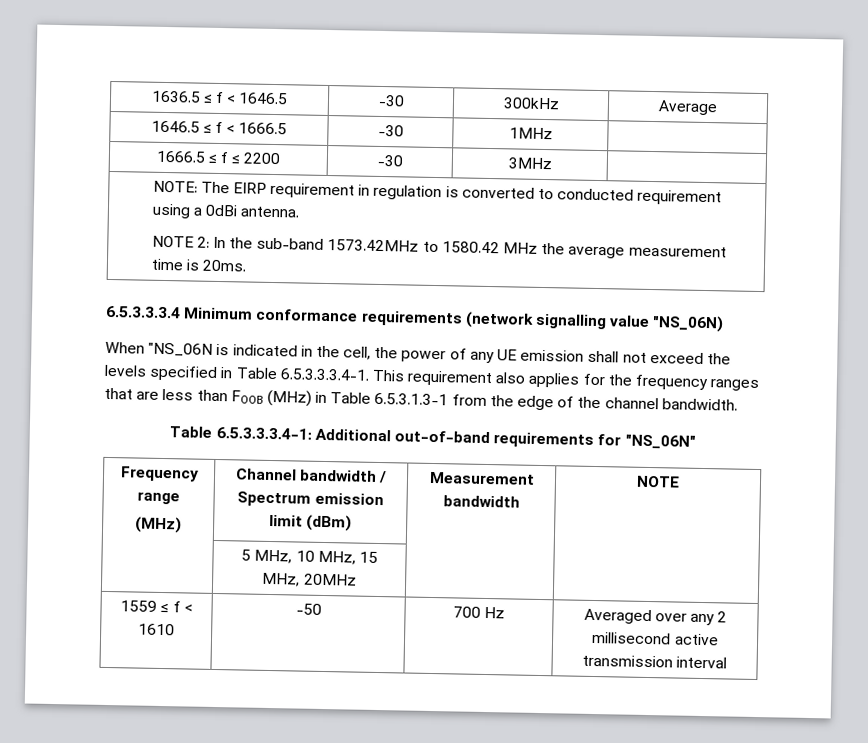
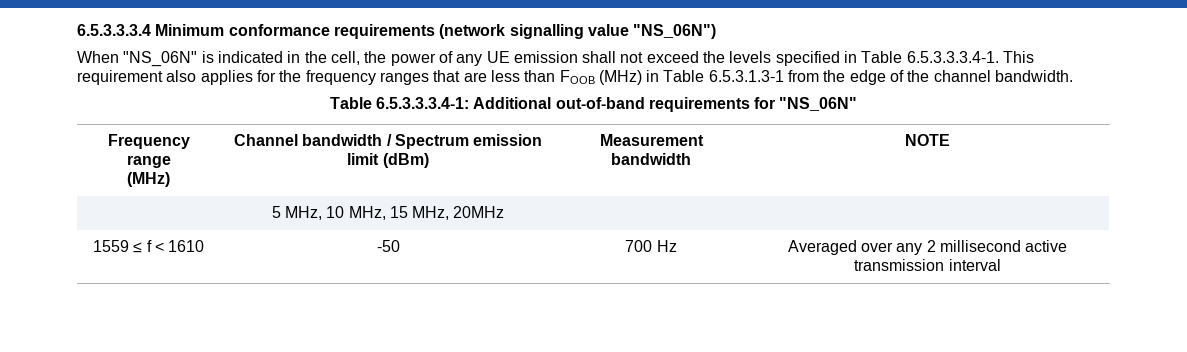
- 1636.5 ≤ f < 1646.5 | -30 | 300kHz | Average
- 1646.5 ≤ f < 1666.5 | -30 | 1MHz |
- 1666.5 ≤ f ≤ 2200 | -30 | 3MHz |
- NOTE: The EIRP requirement in regulation is converted to conducted requirement using a 0dBi antenna.
- NOTE 2: In the sub-band 1573.42MHz to 1580.42 MHz the average measurement time is 20ms.
- 6.5.3.3.3.4 Minimum conformance requirements (network signalling value "NS_06N)
+ 6.5.3.3.3.4 Minimum conformance requirements (network signalling value "NS_06N")
- When "NS_06N is indicated in the cell, the power of any UE emission shall not exceed the levels specified in Table 6.5.3.3.3.4-1. This requirement also applies for the frequency ranges that are less than FOOB (MHz) in Table 6.5.3.1.3-1 from the edge of the channel bandwidth.
+ When "NS_06N" is indicated in the cell, the power of any UE emission shall not exceed the levels specified in Table 6.5.3.3.3.4-1. This requirement also applies for the frequency ranges that are less than FOOB (MHz) in Table 6.5.3.1.3-1 from the edge of the channel bandwidth.

